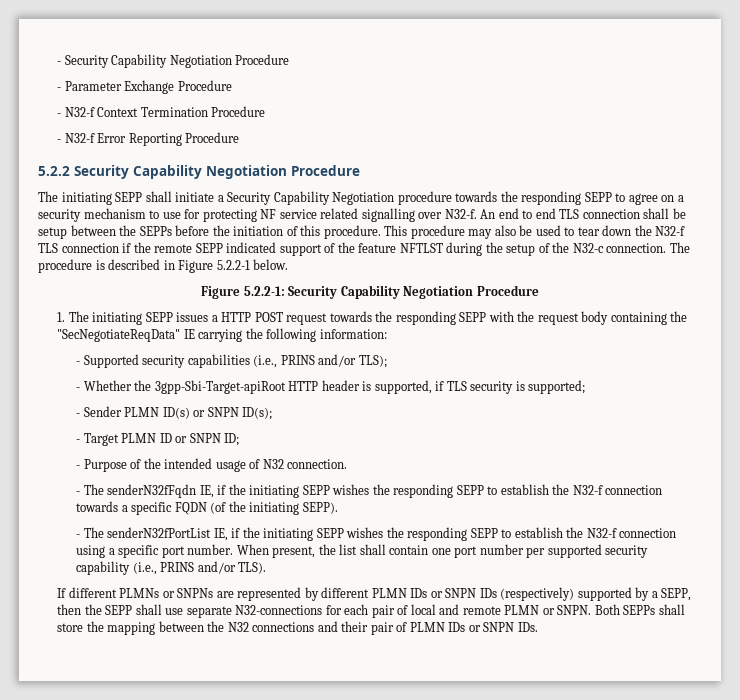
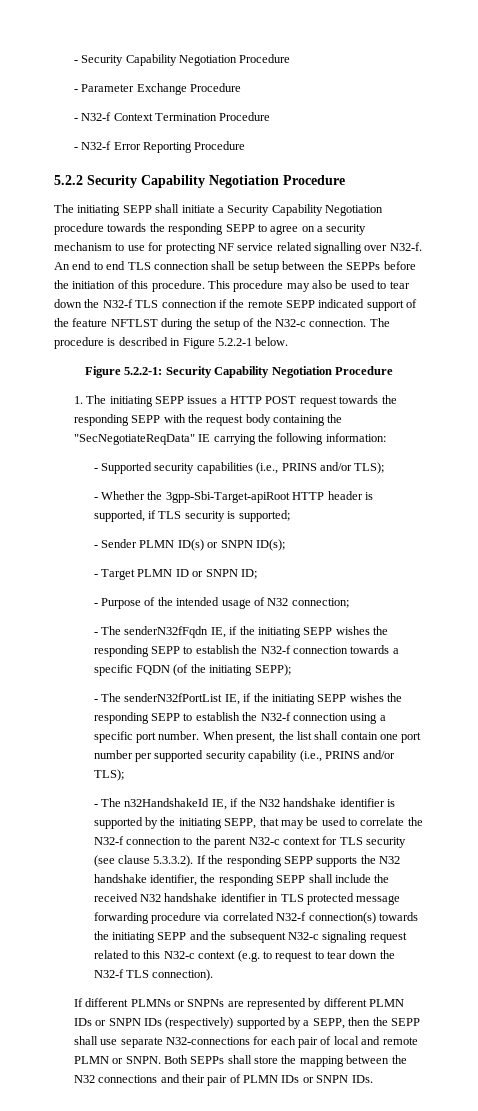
- - Purpose of the intended usage of N32 connection.
+ - Purpose of the intended usage of N32 connection;
- - The senderN32fFqdn IE, if the initiating SEPP wishes the responding SEPP to establish the N32-f connection towards a specific FQDN (of the initiating SEPP).
+ - The senderN32fFqdn IE, if the initiating SEPP wishes the responding SEPP to establish the N32-f connection towards a specific FQDN (of the initiating SEPP);
- When present, the list shall contain one port number per supported security capability (i.e., PRINS and/or TLS).
+ When present, the list shall contain one port number per supported security capability (i.e., PRINS and/or TLS);
+ - The n32HandshakeId IE, if the N32 handshake identifier is supported by the initiating SEPP, that may be used to correlate the N32-f connection to the parent N32-c context for TLS security (see clause 5.3.3.2). If the responding SEPP supports the N32 handshake identifier, the responding SEPP shall include the received N32 handshake identifier in TLS protected message forwarding procedure via correlated N32-f connection(s) towards the initiating SEPP and the subsequent N32-c signaling request related to this N32-c context (e.g. to request to tear down the N32-f TLS connection).

